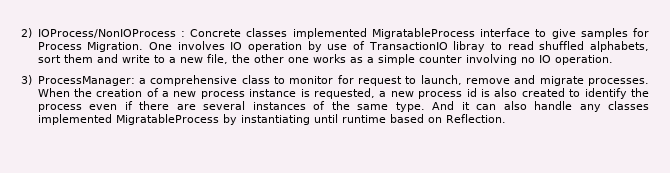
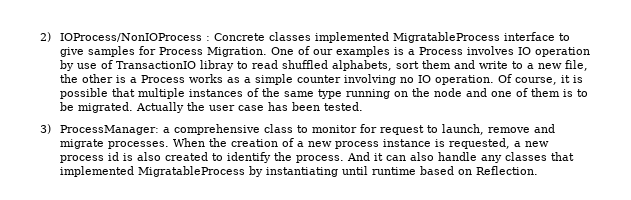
- One involves IO operation by use of TransactionIO libray to read shuffled alphabets, sort them and write to a new file, the other one works as a simple counter involving no IO operation.
+ One of our examples is a Process involves IO operation by use of TransactionIO libray to read shuffled alphabets, sort them and write to a new file, the other is a Process works as a simple counter involving no IO operation. Of course, it is possible that multiple instances of the same type running on the node and one of them is to be migrated. Actually the user case has been tested.
- When the creation of a new process instance is requested, a new process id is also created to identify the process even if there are several instances of the same type.
+ When the creation of a new process instance is requested, a new process id is also created to identify the process.
- And it can also handle any classes implemented MigratableProcess by instantiating until runtime based on Reflection.
+ And it can also handle any classes that implemented MigratableProcess by instantiating until runtime based on Reflection.

